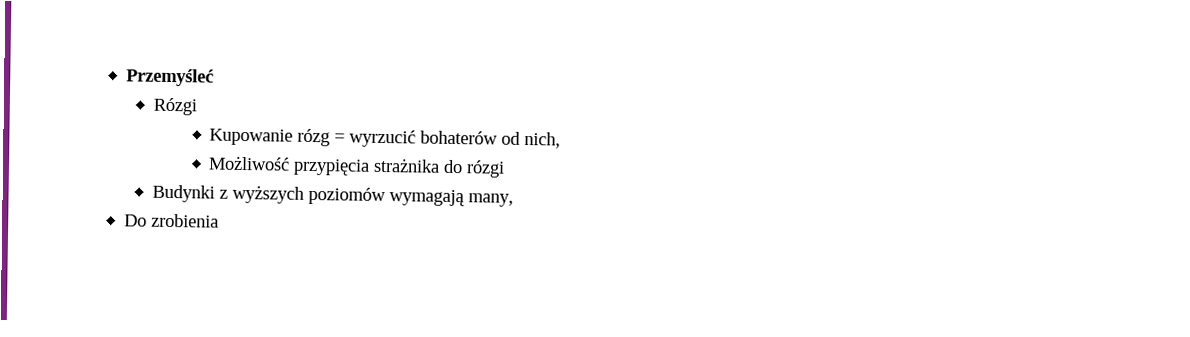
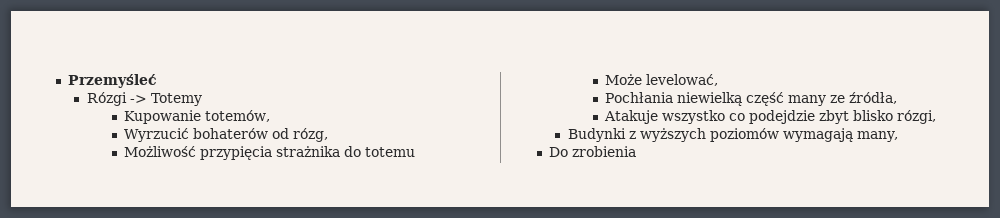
- Rózgi
+ Rózgi -> Totemy
- Kupowanie rózg = wyrzucić bohaterów od nich,
+ Kupowanie totemów,
+ Wyrzucić bohaterów od rózg,
- Możliwość przypięcia strażnika do rózgi
+ Możliwość przypięcia strażnika do totemu
+ Może levelować,
+ Pochłania niewielką część many ze źródła,
+ Atakuje wszystko co podejdzie zbyt blisko rózgi,

